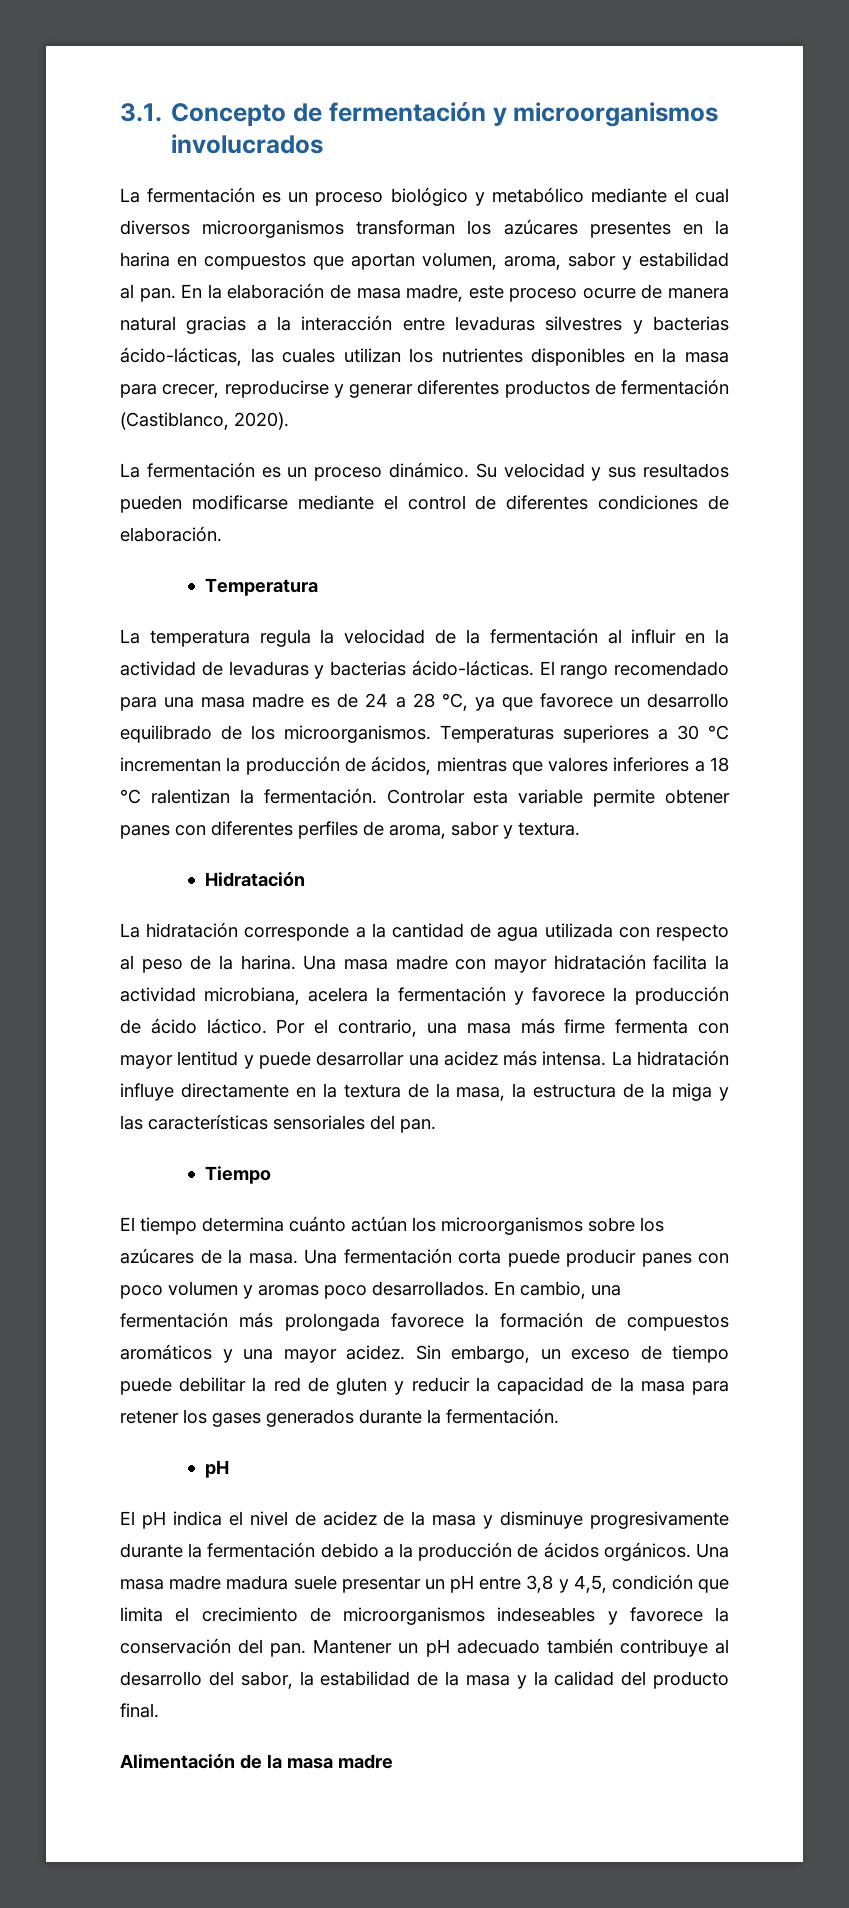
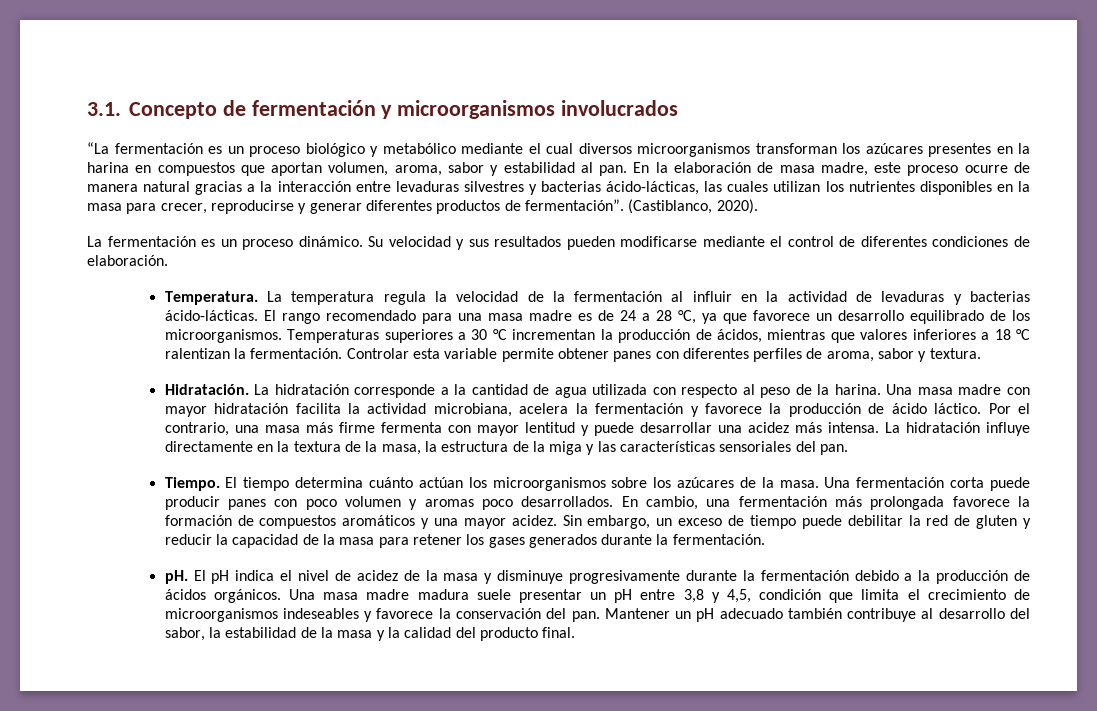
- La fermentación es un proceso biológico y metabólico mediante el cual diversos microorganismos transforman los azúcares presentes en la harina en compuestos que aportan volumen, aroma, sabor y estabilidad al pan.
+ “La fermentación es un proceso biológico y metabólico mediante el cual diversos microorganismos transforman los azúcares presentes en la harina en compuestos que aportan volumen, aroma, sabor y estabilidad al pan.
- En la elaboración de masa madre, este proceso ocurre de manera natural gracias a la interacción entre levaduras silvestres y bacterias ácido-lácticas, las cuales utilizan los nutrientes disponibles en la masa para crecer, reproducirse y generar diferentes productos de fermentación (Castiblanco, 2020).
+ En la elaboración de masa madre, este proceso ocurre de manera natural gracias a la interacción entre levaduras silvestres y bacterias ácido-lácticas, las cuales utilizan los nutrientes disponibles en la masa para crecer, reproducirse y generar diferentes productos de fermentación”. (Castiblanco, 2020).
- Temperatura
- La temperatura regula la velocidad de la fermentación al influir en la actividad de levaduras y bacterias ácido-lácticas.
+ Temperatura. La temperatura regula la velocidad de la fermentación al influir en la actividad de levaduras y bacterias ácido-lácticas.
- Hidratación
- La hidratación corresponde a la cantidad de agua utilizada con respecto al peso de la harina.
+ Hidratación. La hidratación corresponde a la cantidad de agua utilizada con respecto al peso de la harina.
- Tiempo
- El tiempo determina cuánto actúan los microorganismos sobre los azúcares de la masa.
+ Tiempo. El tiempo determina cuánto actúan los microorganismos sobre los azúcares de la masa.
  Sin embargo, un exceso de tiempo puede debilitar la red de gluten y reducir la capacidad de la masa para retener los gases generados durante la fermentación.
- pH
- El pH indica el nivel de acidez de la masa y disminuye progresivamente durante la fermentación debido a la producción de ácidos orgánicos.
+ pH. El pH indica el nivel de acidez de la masa y disminuye progresivamente durante la fermentación debido a la producción de ácidos orgánicos.
- Alimentación de la masa madre

